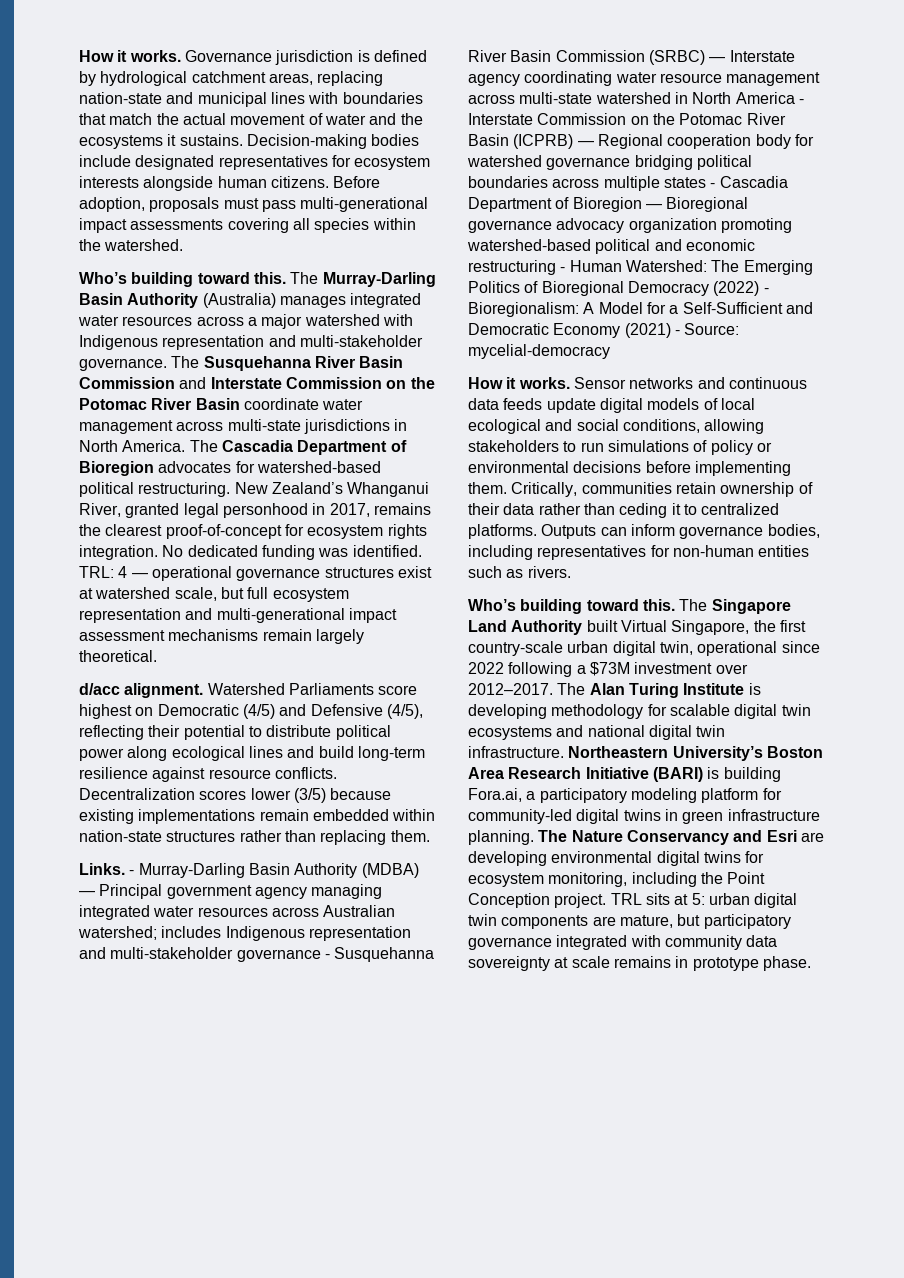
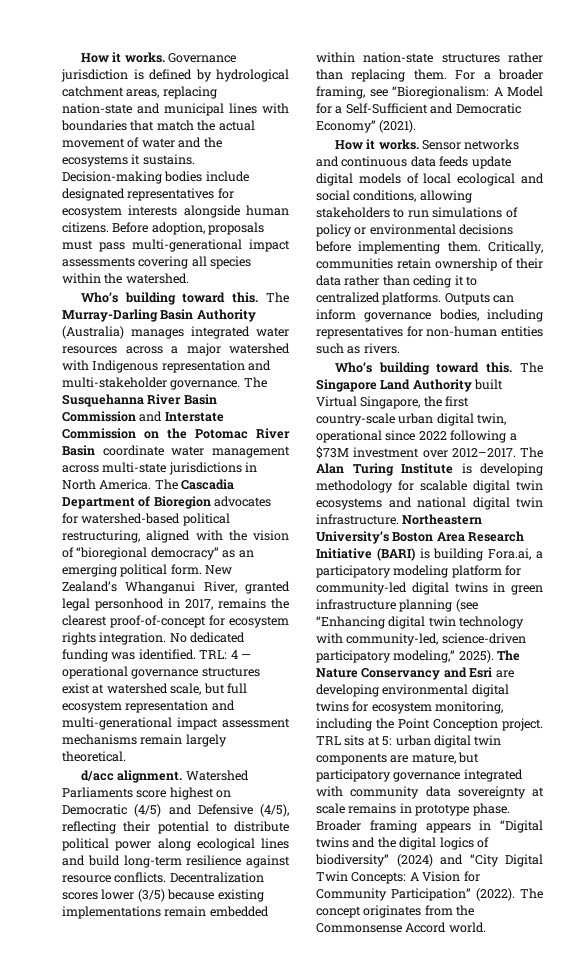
- The Cascadia Department of Bioregion advocates for watershed-based political restructuring.
+ The Cascadia Department of Bioregion advocates for watershed-based political restructuring, aligned with the vision of “bioregional democracy” as an emerging political form.
- Decentralization scores lower (3/5) because existing implementations remain embedded within nation-state structures rather than replacing them.
- Links. - Murray-Darling Basin Authority (MDBA) — Principal government agency managing integrated water resources across Australian watershed; includes Indigenous representation and multi-stakeholder governance - Susquehanna River Basin Commission (SRBC) — Interstate agency coordinating water resource management across multi-state watershed in North America - Interstate Commission on the Potomac River Basin (ICPRB) — Regional cooperation body for watershed governance bridging political boundaries across multiple states - Cascadia Department of Bioregion — Bioregional governance advocacy organization promoting watershed-based political and economic restructuring - Human Watershed: The Emerging Politics of Bioregional Democracy (2022) - Bioregionalism: A Model for a Self-Sufficient and Democratic Economy (2021) - Source: mycelial-democracy
+ Decentralization scores lower (3/5) because existing implementations remain embedded within nation-state structures rather than replacing them. For a broader framing, see “Bioregionalism: A Model for a Self-Sufficient and Democratic Economy” (2021).
- Northeastern University’s Boston Area Research Initiative (BARI) is building Fora.ai, a participatory modeling platform for community-led digital twins in green infrastructure planning.
+ Northeastern University’s Boston Area Research Initiative (BARI) is building Fora.ai, a participatory modeling platform for community-led digital twins in green infrastructure planning (see “Enhancing digital twin technology with community-led, science-driven participatory modeling,” 2025).
+ Broader framing appears in “Digital twins and the digital logics of biodiversity” (2024) and “City Digital Twin Concepts: A Vision for Community Participation” (2022). The concept originates from the Commonsense Accord world.

